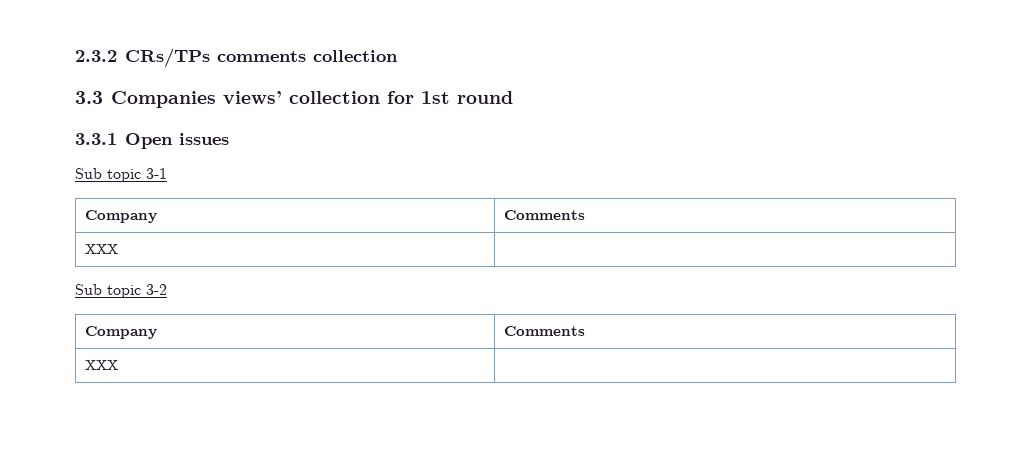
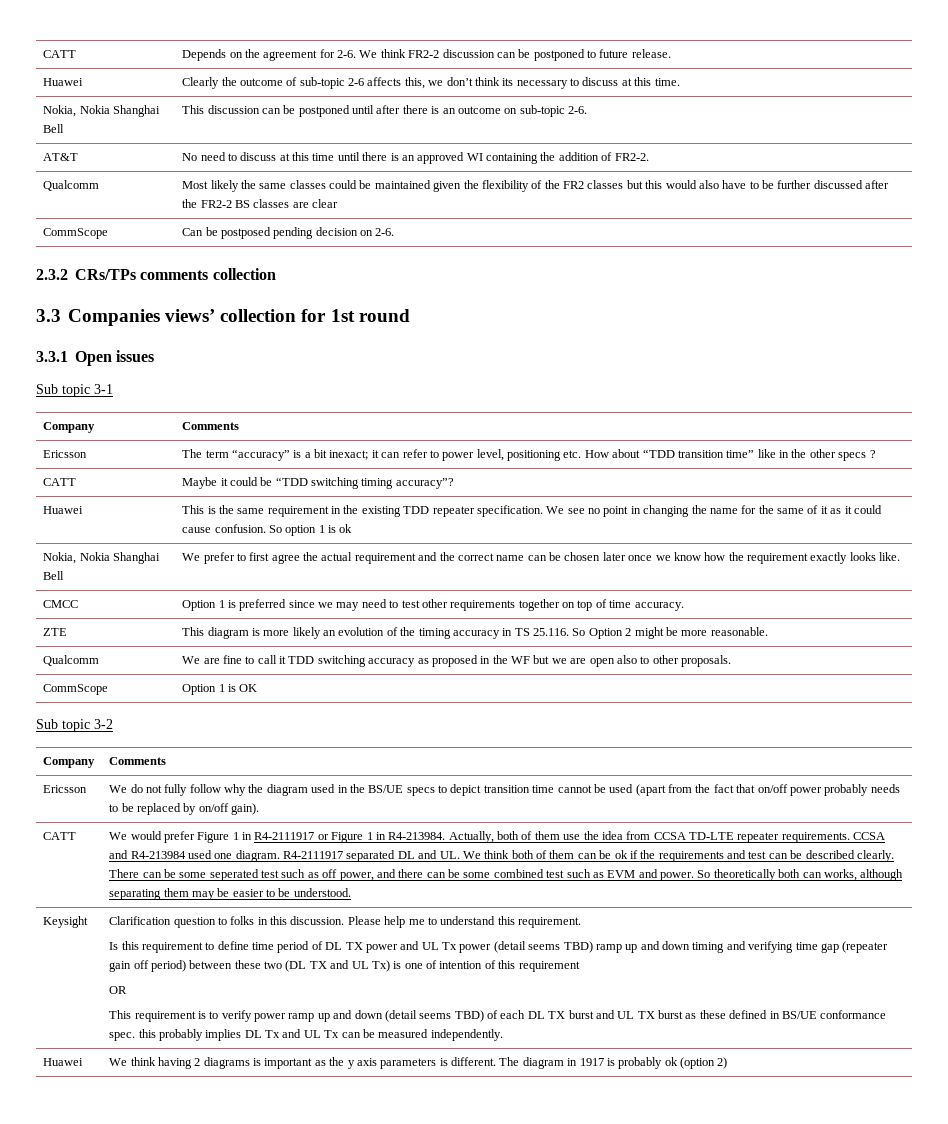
+ CATT | Depends on the agreement for 2-6. We think FR2-2 discussion can be postponed to future release.
+ Huawei | Clearly the outcome of sub-topic 2-6 affects this, we don’t think its necessary to discuss at this time.
+ Nokia, Nokia Shanghai Bell | This discussion can be postponed until after there is an outcome on sub-topic 2-6.
+ AT&T | No need to discuss at this time until there is an approved WI containing the addition of FR2-2.
+ Qualcomm | Most likely the same classes could be maintained given the flexibility of the FR2 classes but this would also have to be further discussed after the FR2-2 BS classes are clear
+ CommScope | Can be postposed pending decision on 2-6.
  Sub topic 3-1
  Company | Comments
- XXX |
+ Ericsson | The term “accuracy” is a bit inexact; it can refer to power level, positioning etc. How about “TDD transition time” like in the other specs ?
+ CATT | Maybe it could be “TDD switching timing accuracy”?
+ Huawei | This is the same requirement in the existing TDD repeater specification. We see no point in changing the name for the same of it as it could cause confusion. So option 1 is ok
+ Nokia, Nokia Shanghai Bell | We prefer to first agree the actual requirement and the correct name can be chosen later once we know how the requirement exactly looks like.
+ CMCC | Option 1 is preferred since we may need to test other requirements together on top of time accuracy.
+ ZTE | This diagram is more likely an evolution of the timing accuracy in TS 25.116. So Option 2 might be more reasonable.
+ Qualcomm | We are fine to call it TDD switching accuracy as proposed in the WF but we are open also to other proposals.
+ CommScope | Option 1 is OK
  Sub topic 3-2
  Company | Comments
- XXX |
+ Ericsson | We do not fully follow why the diagram used in the BS/UE specs to depict transition time cannot be used (apart from the fact that on/off power probably needs to be replaced by on/off gain).
+ CATT | We would prefer Figure 1 in R4-2111917 or Figure 1 in R4-213984. Actually, both of them use the idea from CCSA TD-LTE repeater requirements. CCSA and R4-213984 used one diagram. R4-2111917 separated DL and UL. We think both of them can be ok if the requirements and test can be described clearly. There can be some seperated test such as off power, and there can be some combined test such as EVM and power. So theoretically both can works, although separating them may be easier to be understood.
+ Keysight | Clarification question to folks in this discussion. Please help me to understand this requirement.
+ Is this requirement to define time period of DL TX power and UL Tx power (detail seems TBD) ramp up and down timing and verifying time gap (repeater gain off period) between these two (DL TX and UL Tx) is one of intention of this requirement
+ OR
+ This requirement is to verify power ramp up and down (detail seems TBD) of each DL TX burst and UL TX burst as these defined in BS/UE conformance spec. this probably implies DL Tx and UL Tx can be measured independently.
+ Huawei | We think having 2 diagrams is important as the y axis parameters is different. The diagram in 1917 is probably ok (option 2)

